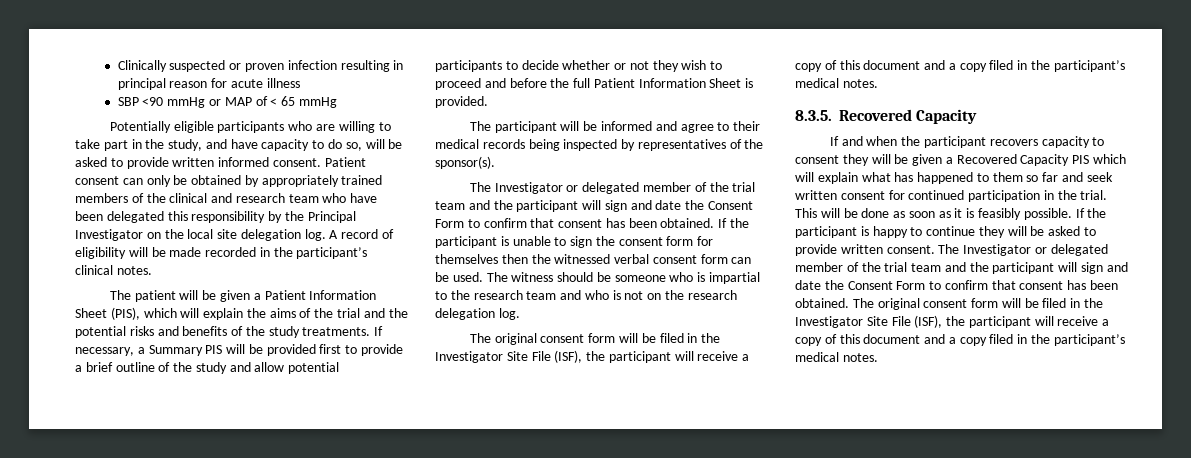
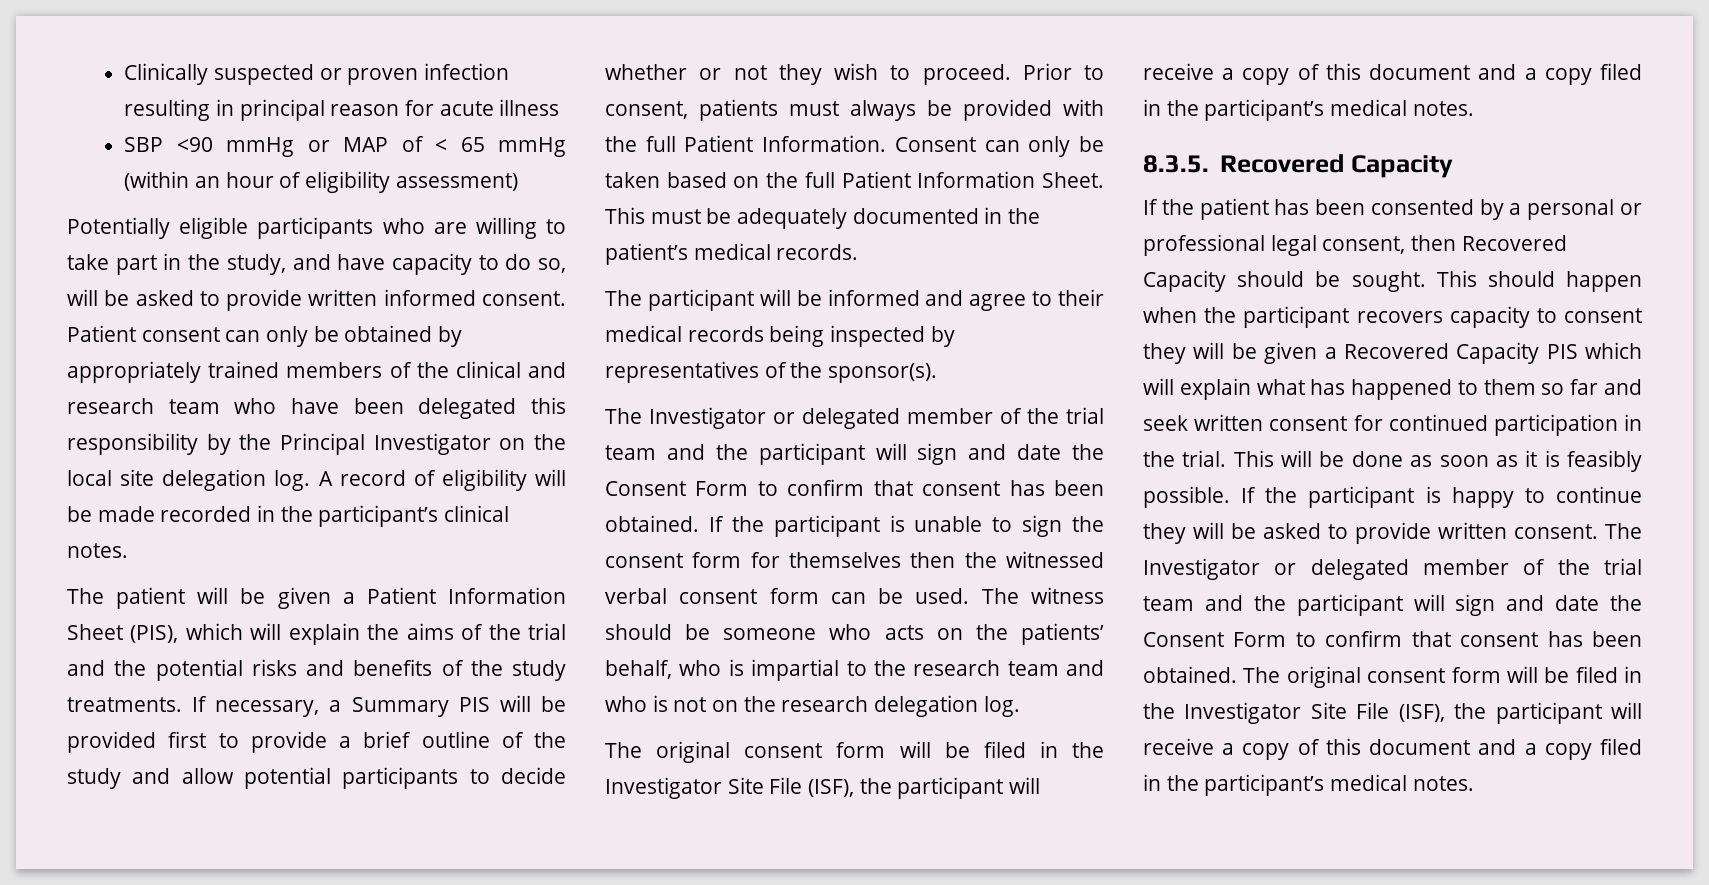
- SBP <90 mmHg or MAP of < 65 mmHg
+ SBP <90 mmHg or MAP of < 65 mmHg (within an hour of eligibility assessment)
- If necessary, a Summary PIS will be provided first to provide a brief outline of the study and allow potential participants to decide whether or not they wish to proceed and before the full Patient Information Sheet is provided.
+ If necessary, a Summary PIS will be provided first to provide a brief outline of the study and allow potential participants to decide whether or not they wish to proceed. Prior to consent, patients must always be provided with the full Patient Information. Consent can only be taken based on the full Patient Information Sheet. This must be adequately documented in the patient’s medical records.
- The witness should be someone who is impartial to the research team and who is not on the research delegation log.
+ The witness should be someone who acts on the patients’ behalf, who is impartial to the research team and who is not on the research delegation log.
- If and when the participant recovers capacity to consent they will be given a Recovered Capacity PIS which will explain what has happened to them so far and seek written consent for continued participation in the trial.
+ If the patient has been consented by a personal or professional legal consent, then Recovered Capacity should be sought. This should happen when the participant recovers capacity to consent they will be given a Recovered Capacity PIS which will explain what has happened to them so far and seek written consent for continued participation in the trial.

